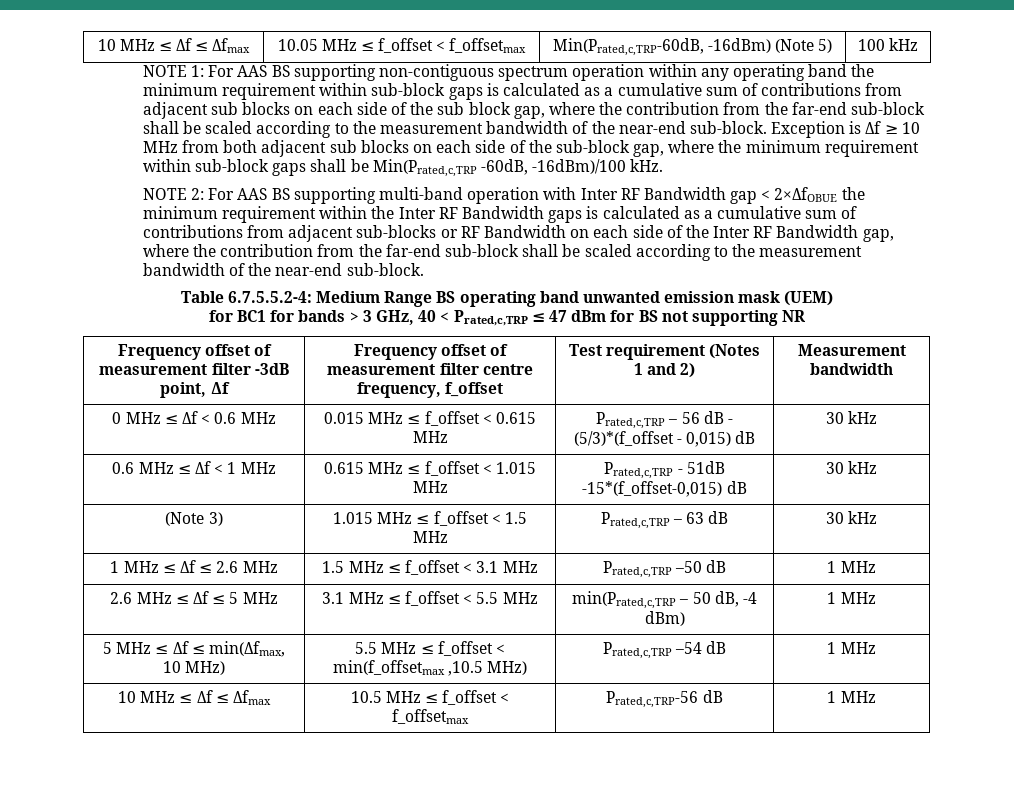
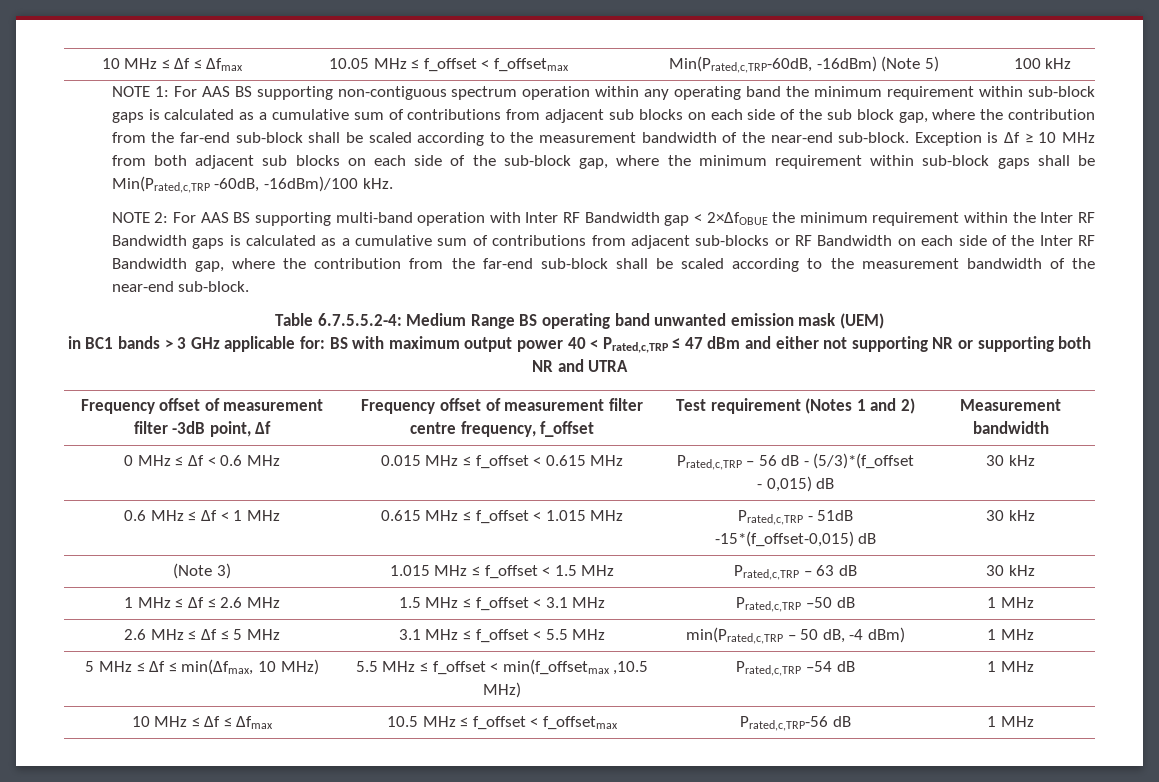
- for BC1 for bands > 3 GHz, 40 < Prated,c,TRP ≤ 47 dBm for BS not supporting NR
+ in BC1 bands > 3 GHz applicable for: BS with maximum output power 40 < Prated,c,TRP ≤ 47 dBm and either not supporting NR or supporting both NR and UTRA

